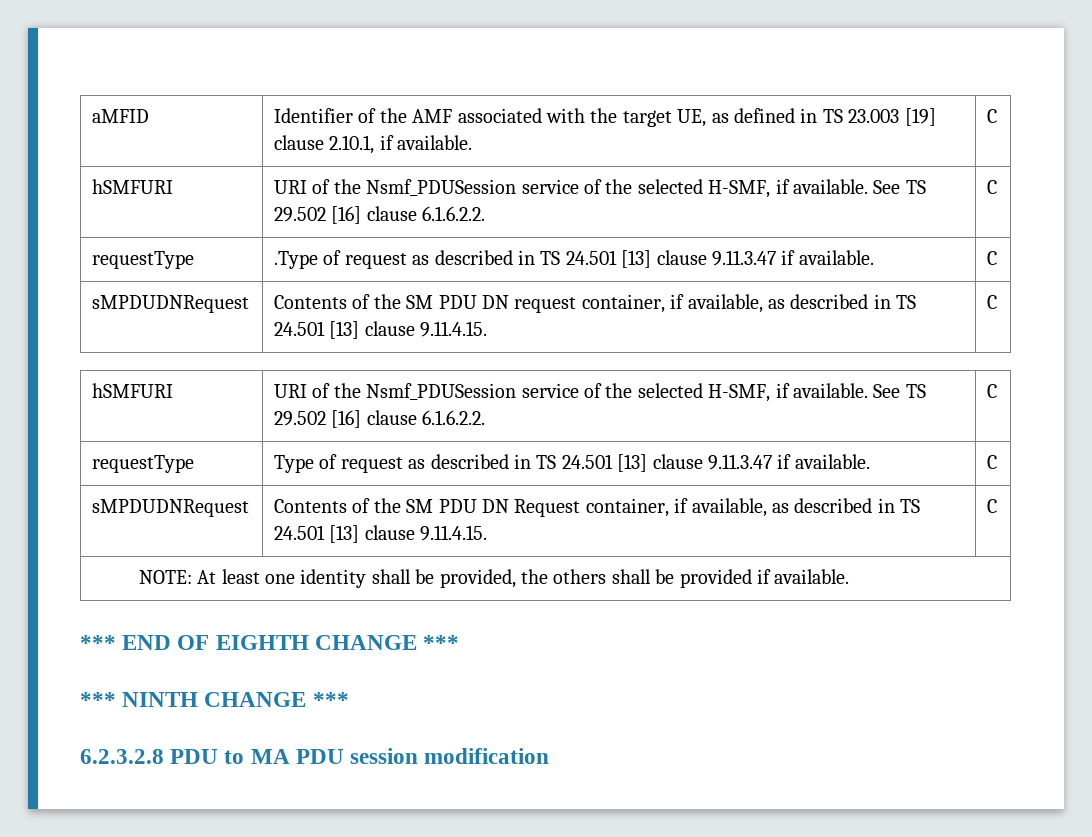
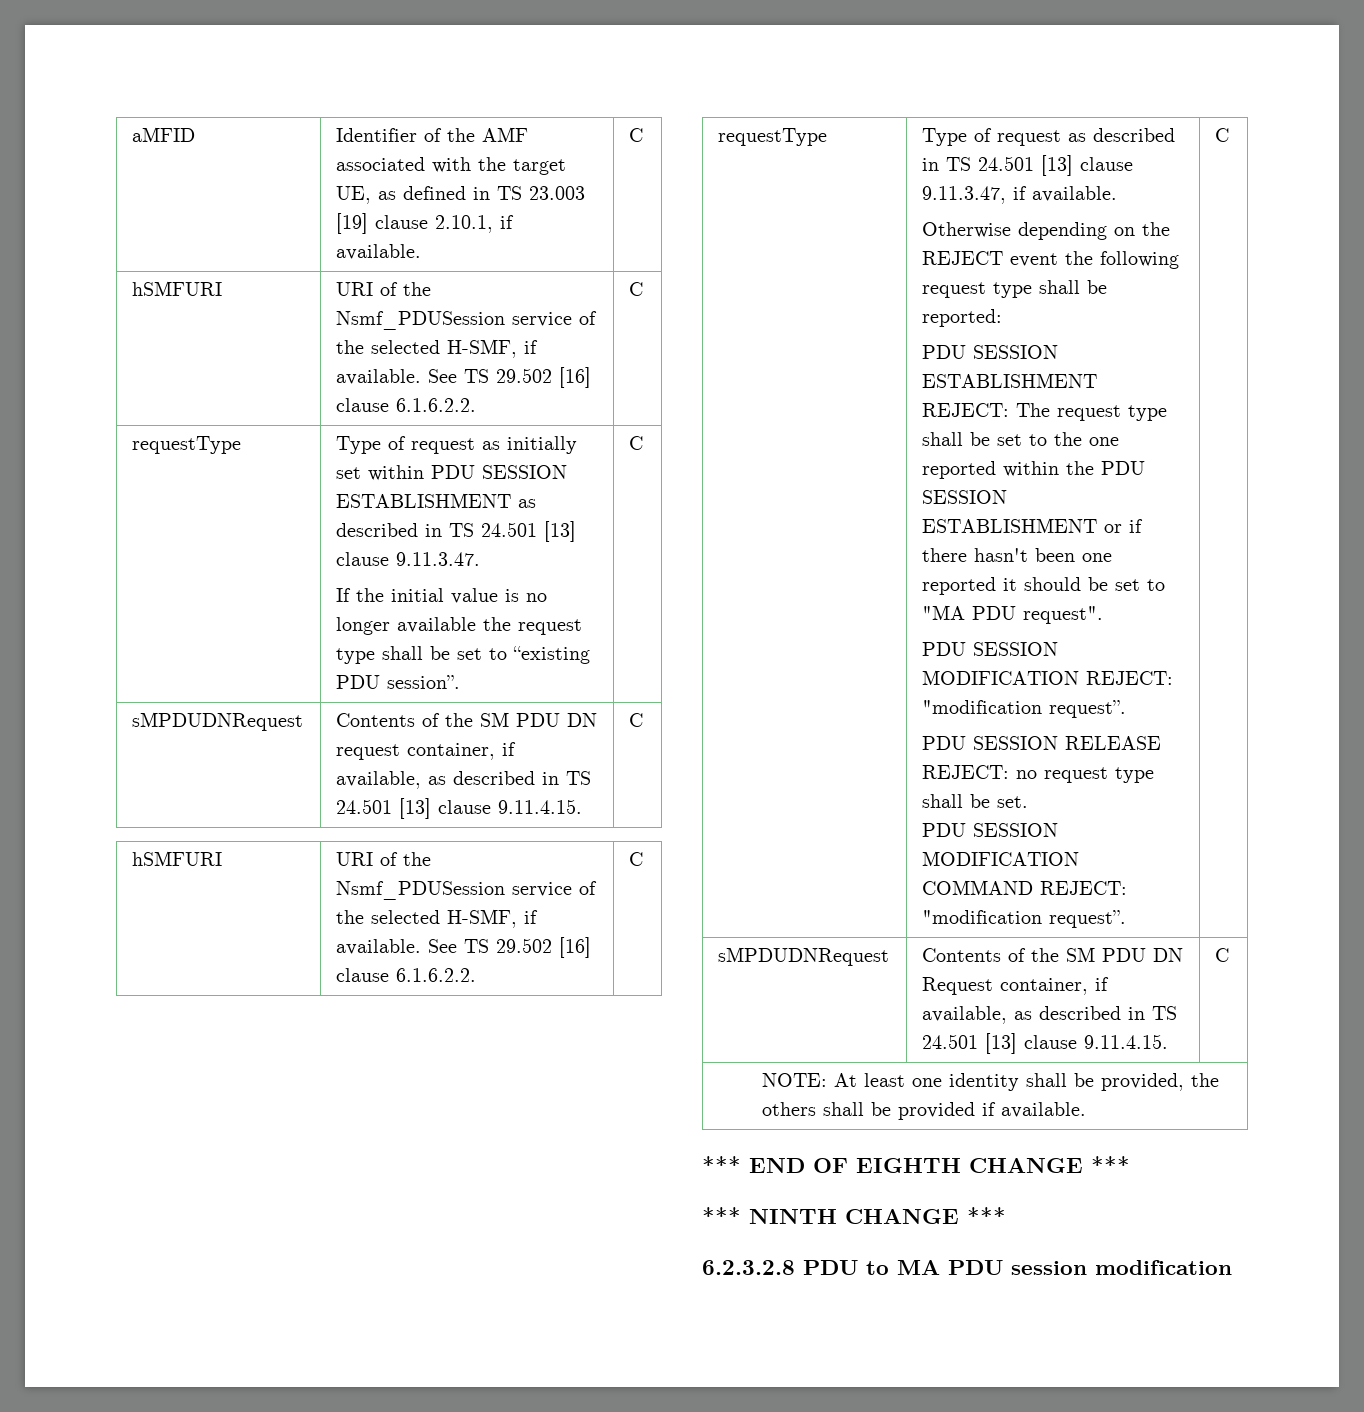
- requestType | .Type of request as described in TS 24.501 [13] clause 9.11.3.47 if available. | C
+ requestType | Type of request as initially set within PDU SESSION ESTABLISHMENT as described in TS 24.501 [13] clause 9.11.3.47.
+ If the initial value is no longer available the request type shall be set to “existing PDU session”. | C
- Type of request as described in TS 24.501 [13] clause 9.11.3.47 if available.
+ Type of request as described in TS 24.501 [13] clause 9.11.3.47, if available.
+ Otherwise depending on the REJECT event the following request type shall be reported:
+ PDU SESSION ESTABLISHMENT REJECT: The request type shall be set to the one reported within the PDU SESSION ESTABLISHMENT or if there hasn't been one reported it should be set to "MA PDU request".
+ PDU SESSION MODIFICATION REJECT: "modification request”.
+ PDU SESSION RELEASE REJECT: no request type shall be set.
+ PDU SESSION MODIFICATION COMMAND REJECT: "modification request”.

